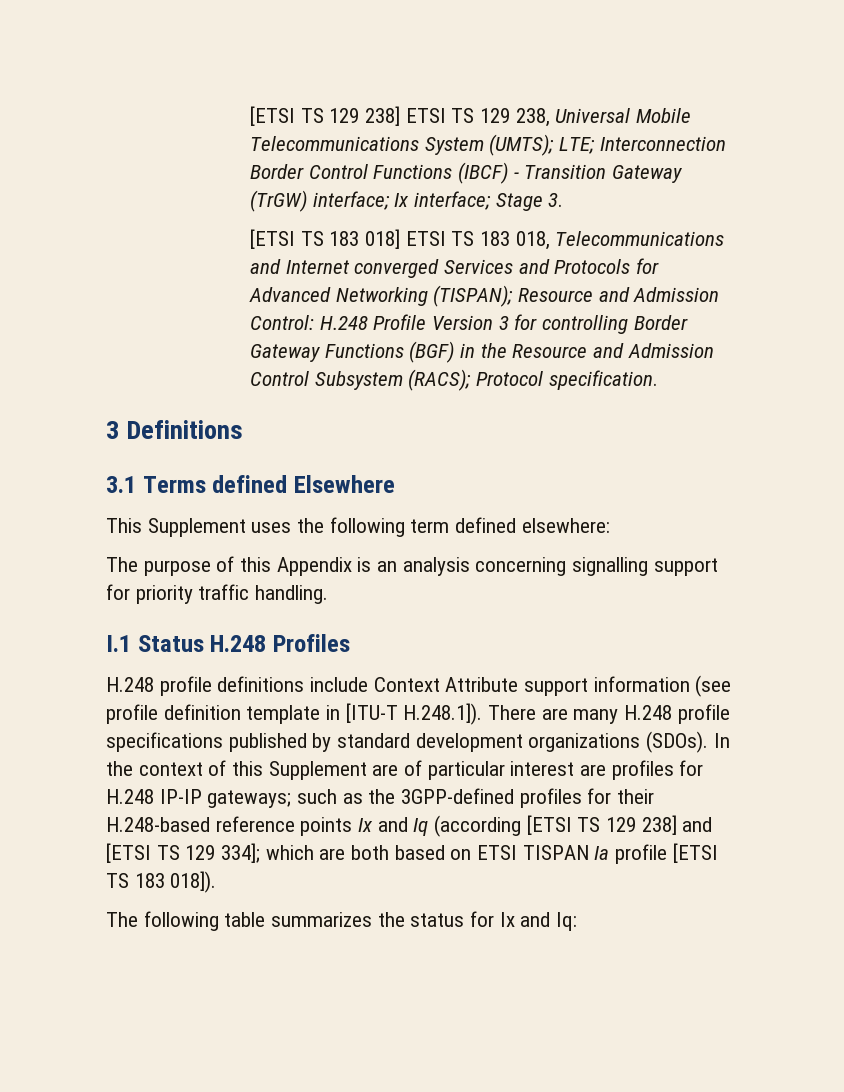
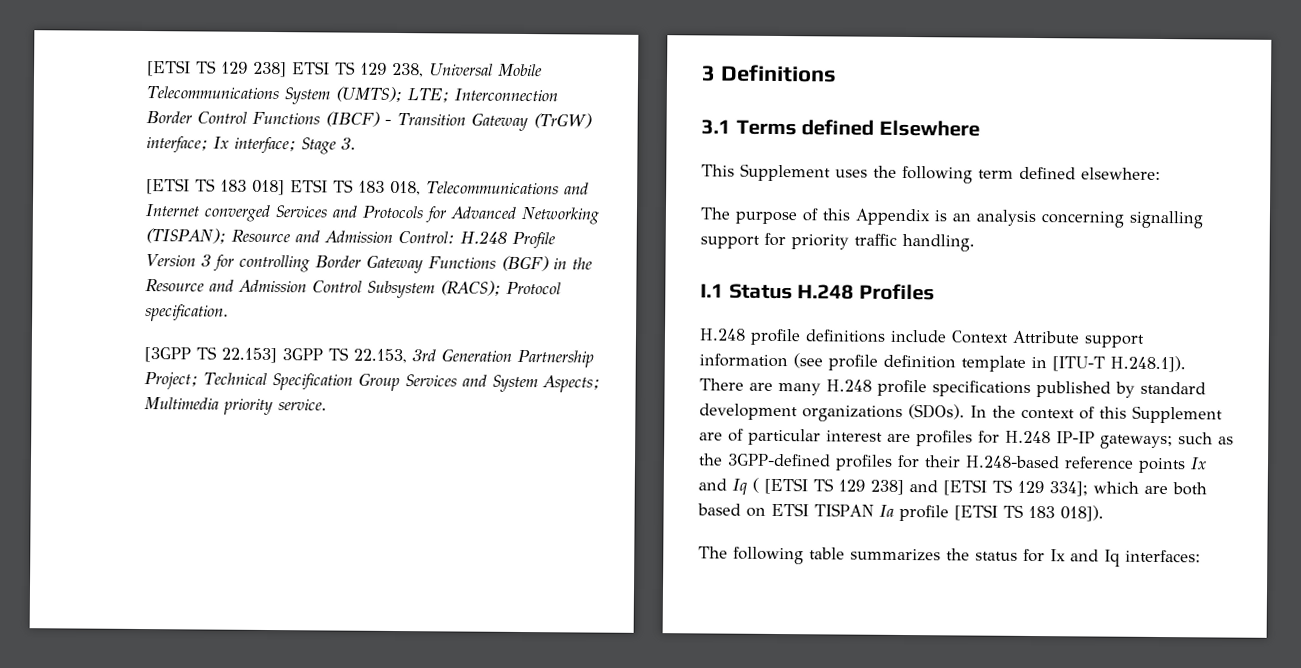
+ [3GPP TS 22.153] 3GPP TS 22.153, 3rd Generation Partnership Project; Technical Specification Group Services and System Aspects; Multimedia priority service.
- In the context of this Supplement are of particular interest are profiles for H.248 IP-IP gateways; such as the 3GPP-defined profiles for their H.248-based reference points Ix and Iq (according [ETSI TS 129 238] and [ETSI TS 129 334]; which are both based on ETSI TISPAN Ia profile [ETSI TS 183 018]).
+ In the context of this Supplement are of particular interest are profiles for H.248 IP-IP gateways; such as the 3GPP-defined profiles for their H.248-based reference points Ix and Iq ( [ETSI TS 129 238] and [ETSI TS 129 334]; which are both based on ETSI TISPAN Ia profile [ETSI TS 183 018]).
- The following table summarizes the status for Ix and Iq:
+ The following table summarizes the status for Ix and Iq interfaces:

